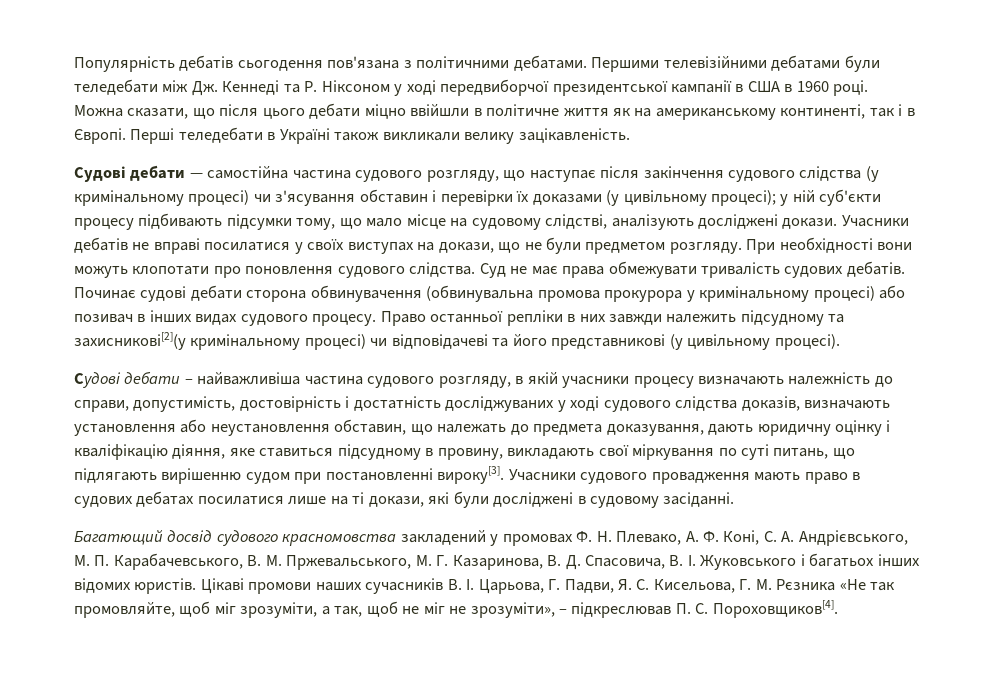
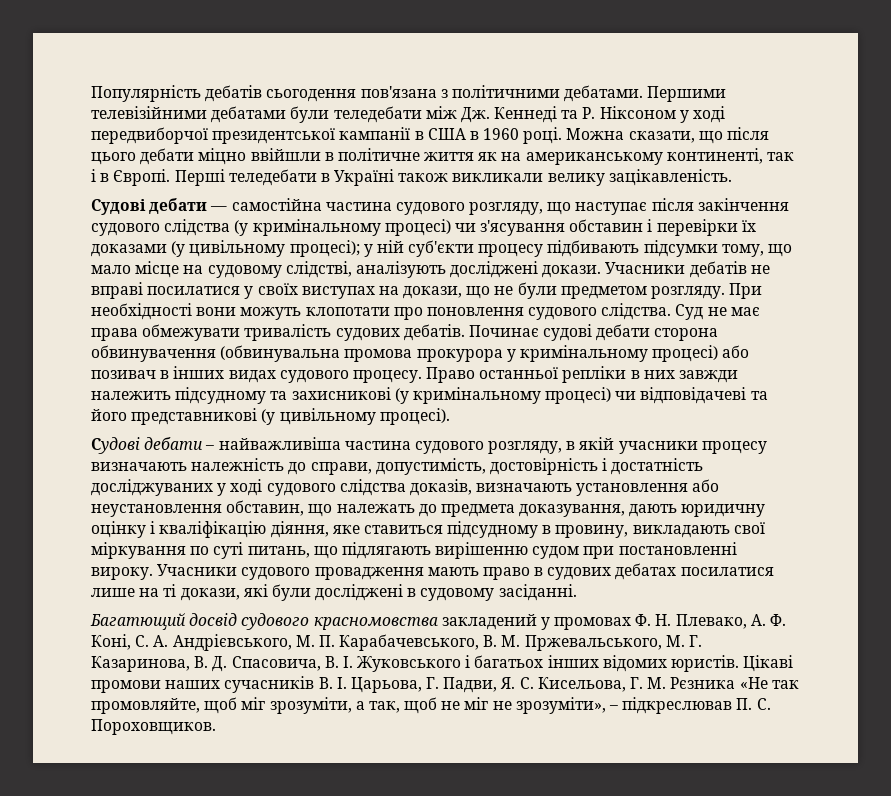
- Право останньої репліки в них завжди належить підсудному та захисникові[2](у кримінальному процесі) чи відповідачеві та його представникові (у цивільному процесі).
+ Право останньої репліки в них завжди належить підсудному та захисникові (у кримінальному процесі) чи відповідачеві та його представникові (у цивільному процесі).
- Судові дебати – найважливіша частина судового розгляду, в якій учасники процесу визначають належність до справи, допустимість, достовірність і достатність досліджуваних у ході судового слідства доказів, визначають установлення або неустановлення обставин, що належать до предмета доказування, дають юридичну оцінку і кваліфікацію діяння, яке ставиться підсудному в провину, викладають свої міркування по суті питань, що підлягають вирішенню судом при постановленні вироку[3].
+ Судові дебати – найважливіша частина судового розгляду, в якій учасники процесу визначають належність до справи, допустимість, достовірність і достатність досліджуваних у ході судового слідства доказів, визначають установлення або неустановлення обставин, що належать до предмета доказування, дають юридичну оцінку і кваліфікацію діяння, яке ставиться підсудному в провину, викладають свої міркування по суті питань, що підлягають вирішенню судом при постановленні вироку.
- Цікаві промови наших сучасників В. І. Царьова, Г. Падви, Я. С. Кисельова, Г. М. Рєзника «Не так промовляйте, щоб міг зрозуміти, а так, щоб не міг не зрозуміти», – підкреслював П. С. Пороховщиков[4].
+ Цікаві промови наших сучасників В. І. Царьова, Г. Падви, Я. С. Кисельова, Г. М. Рєзника «Не так промовляйте, щоб міг зрозуміти, а так, щоб не міг не зрозуміти», – підкреслював П. С. Пороховщиков.

